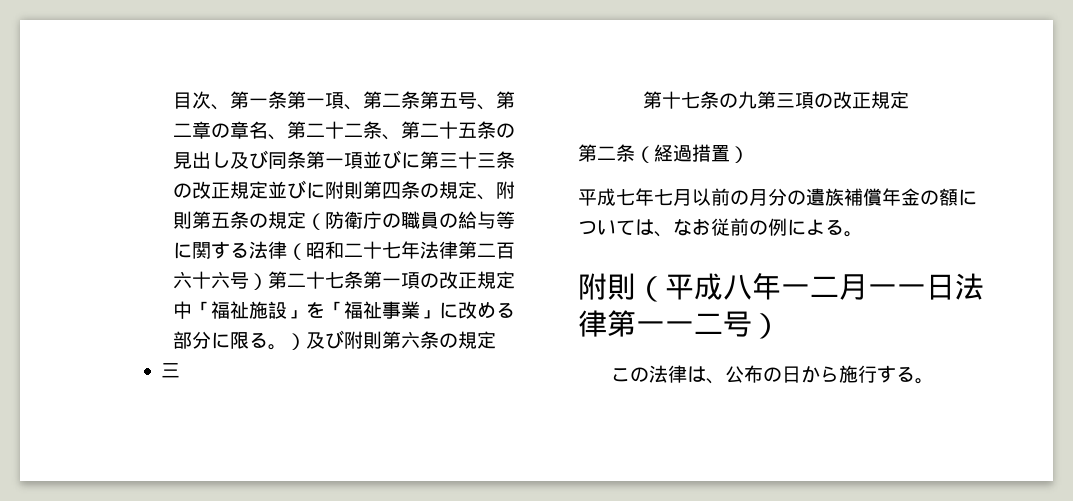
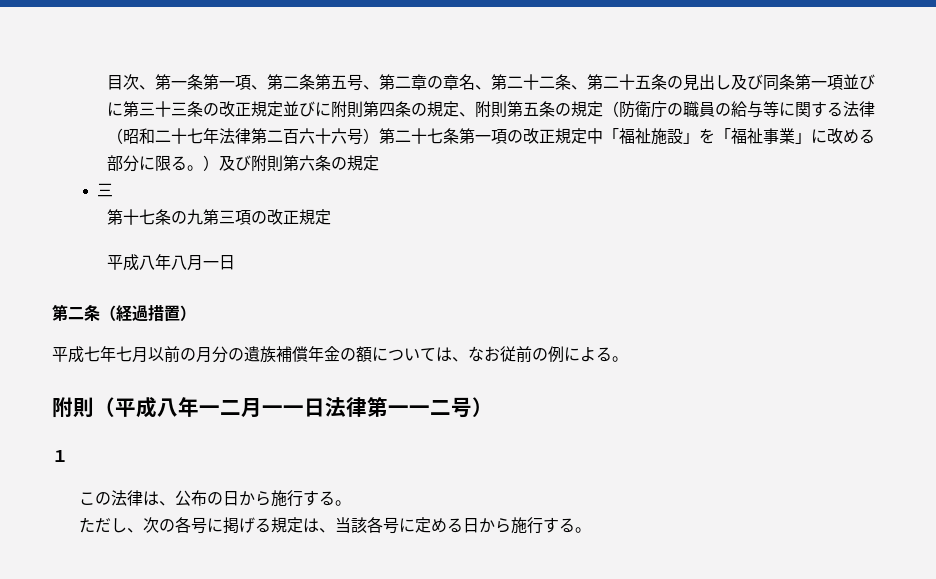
+ 平成八年八月一日
+ １
+ ただし、次の各号に掲げる規定は、当該各号に定める日から施行する。

